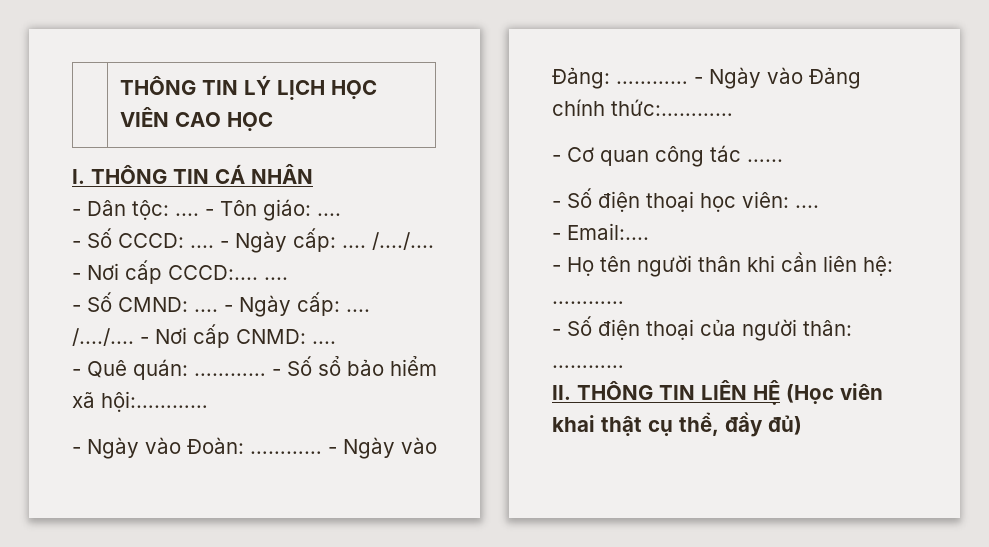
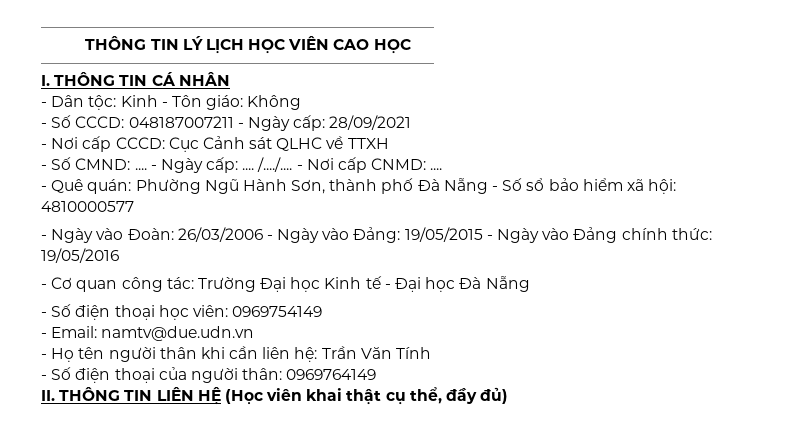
- - Dân tộc: .... - Tôn giáo: ....
+ - Dân tộc: Kinh - Tôn giáo: Không
- - Số CCCD: .... - Ngày cấp: .... /..../.... - Nơi cấp CCCD:.... ....
+ - Số CCCD: 048187007211 - Ngày cấp: 28/09/2021
+ - Nơi cấp CCCD: Cục Cảnh sát QLHC về TTXH
- - Quê quán: ………… - Số sổ bảo hiểm xã hội:…………
+ - Quê quán: Phường Ngũ Hành Sơn, thành phố Đà Nẵng - Số sổ bảo hiểm xã hội: 4810000577
- - Ngày vào Đoàn: ………… - Ngày vào Đảng: ………… - Ngày vào Đảng chính thức:…………
+ - Ngày vào Đoàn: 26/03/2006 - Ngày vào Đảng: 19/05/2015 - Ngày vào Đảng chính thức: 19/05/2016
- - Cơ quan công tác …...
+ - Cơ quan công tác: Trường Đại học Kinh tế - Đại học Đà Nẵng
- - Số điện thoại học viên: ....
- - Email:....
+ - Số điện thoại học viên: 0969754149
+ - Email: namtv@due.udn.vn
- - Họ tên người thân khi cần liên hệ: …………
+ - Họ tên người thân khi cần liên hệ: Trần Văn Tính
- - Số điện thoại của người thân: …………
+ - Số điện thoại của người thân: 0969764149

